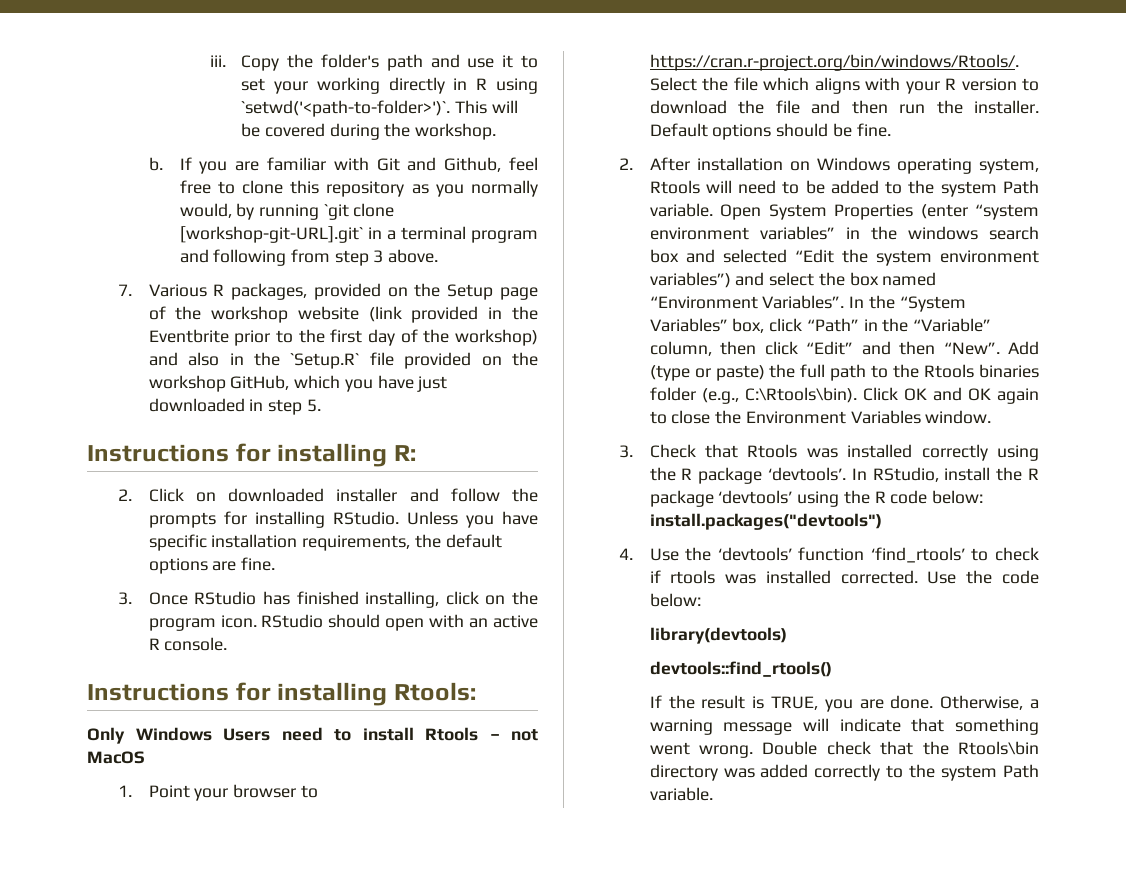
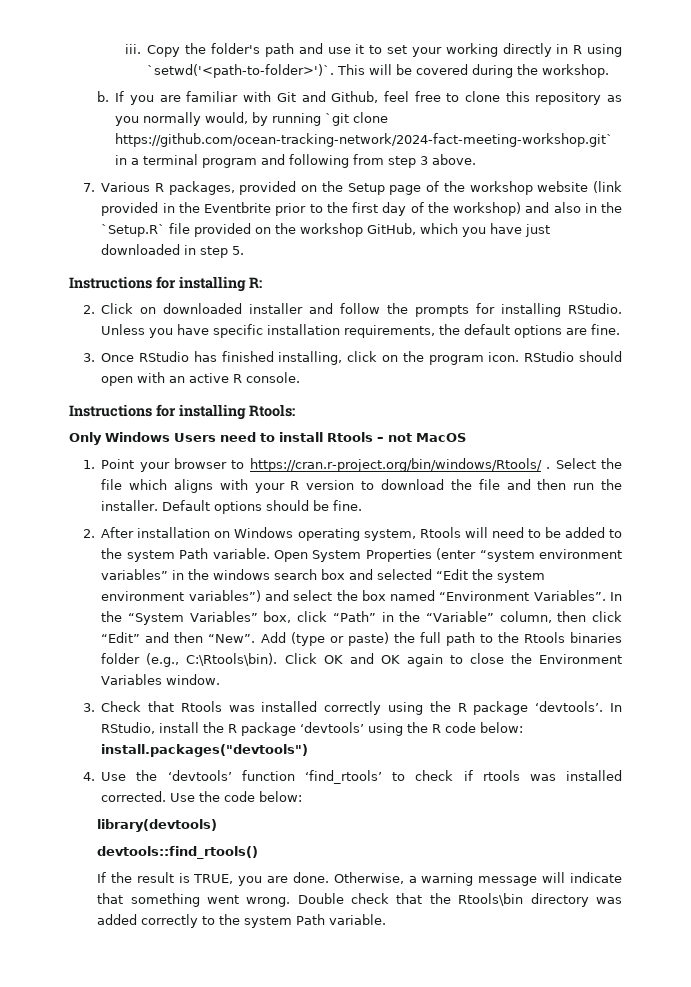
- If you are familiar with Git and Github, feel free to clone this repository as you normally would, by running `git clone [workshop-git-URL].git` in a terminal program and following from step 3 above.
+ If you are familiar with Git and Github, feel free to clone this repository as you normally would, by running `git clone https://github.com/ocean-tracking-network/2024-fact-meeting-workshop.git` in a terminal program and following from step 3 above.
- 1. Point your browser to https://cran.r-project.org/bin/windows/Rtools/. Select the file which aligns with your R version to download the file and then run the installer.
+ 1. Point your browser to https://cran.r-project.org/bin/windows/Rtools/ . Select the file which aligns with your R version to download the file and then run the installer.

